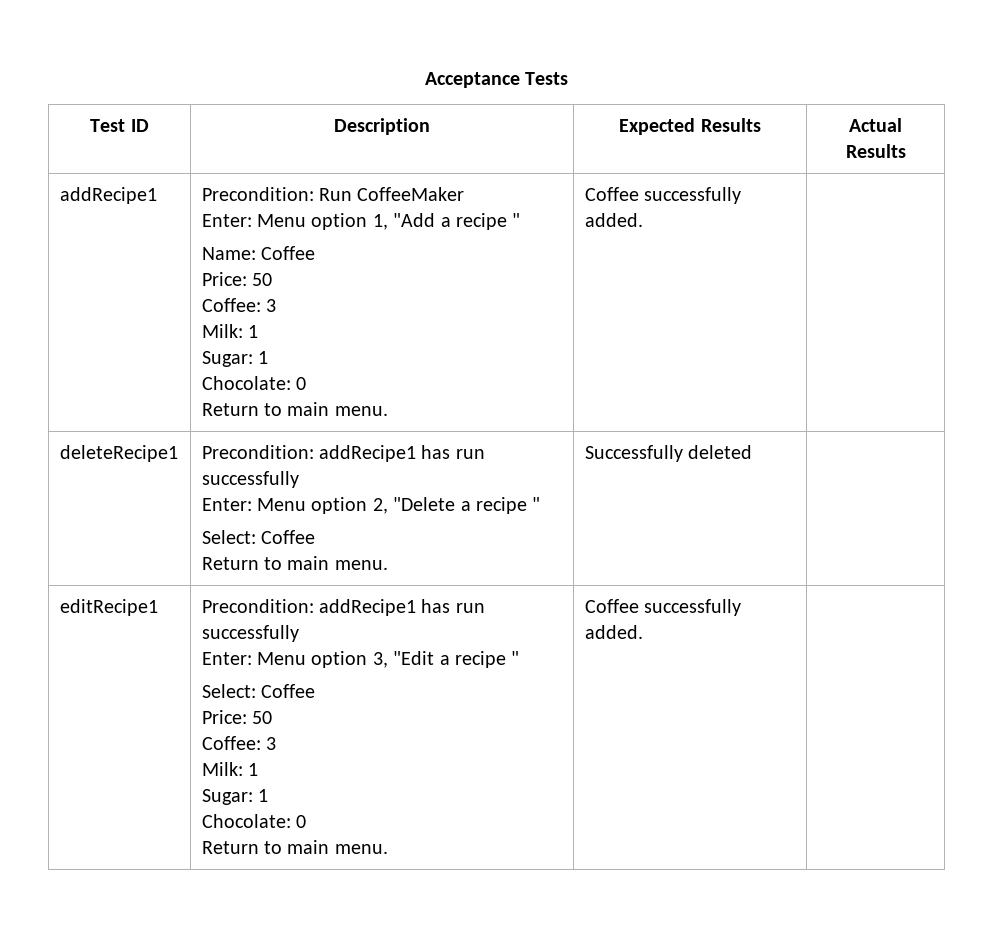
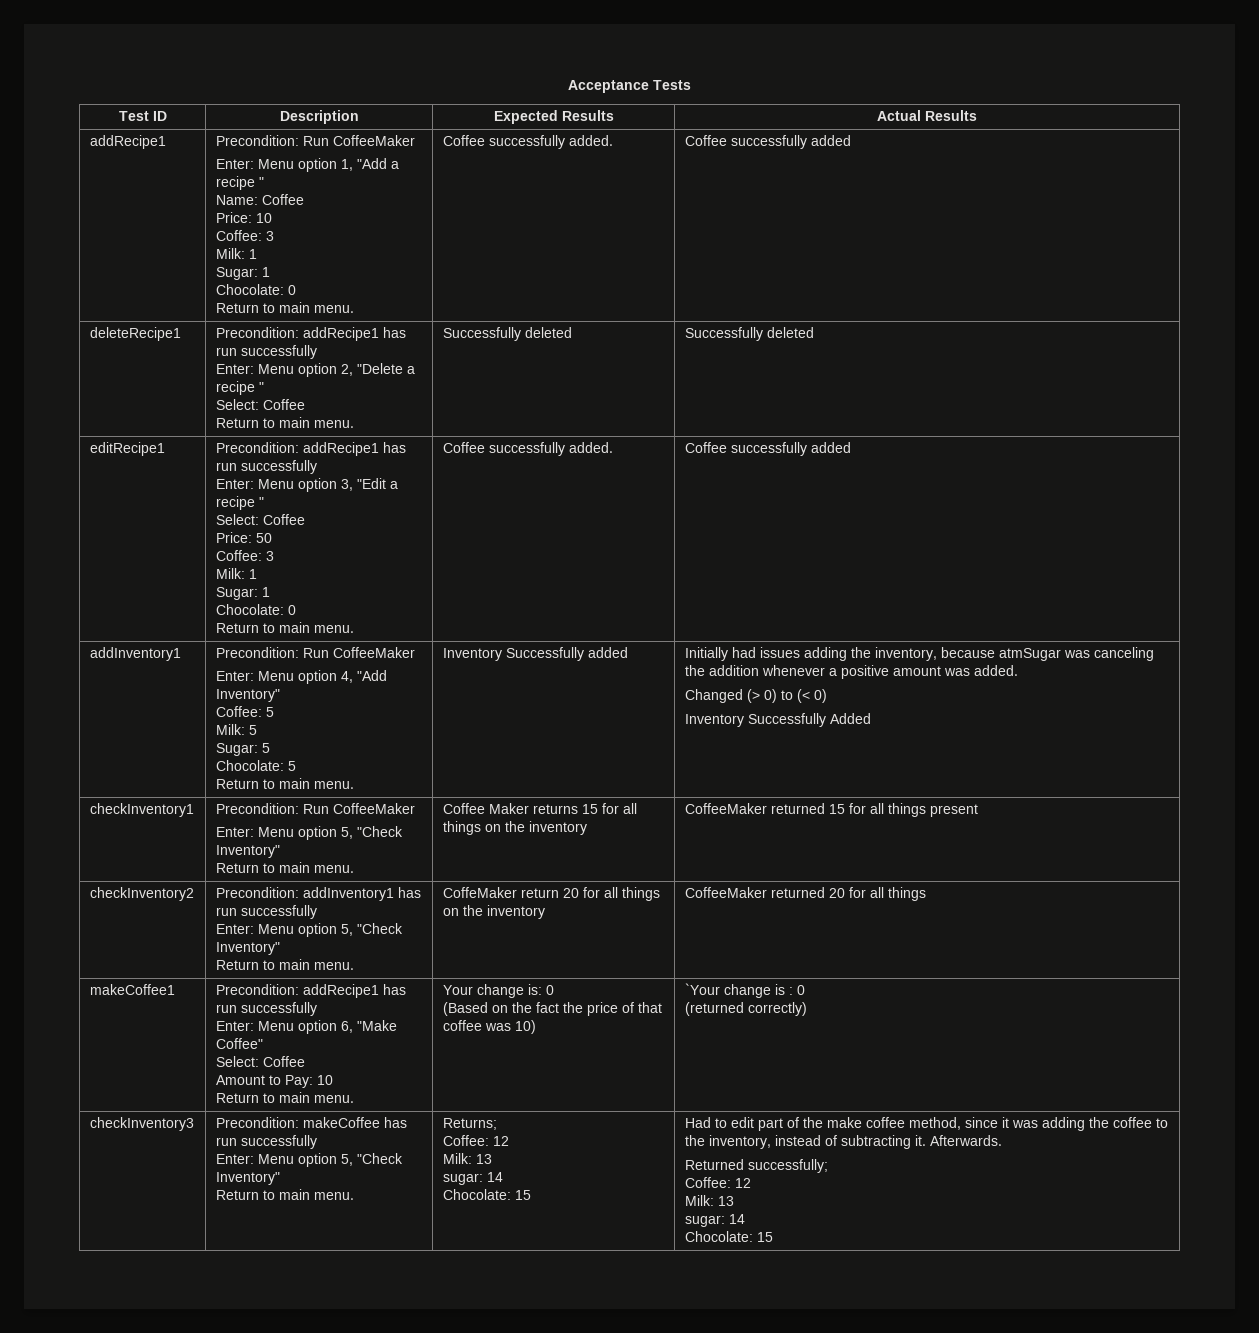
  addRecipe1 | Precondition: Run CoffeeMaker
  Enter: Menu option 1, "Add a recipe "
  Name: Coffee
- Price: 50
+ Price: 10
  Coffee: 3
  Milk: 1
  Sugar: 1
  Chocolate: 0
- Return to main menu. | Coffee successfully added. |
+ Return to main menu. | Coffee successfully added. | Coffee successfully added
  deleteRecipe1 | Precondition: addRecipe1 has run successfully
  Enter: Menu option 2, "Delete a recipe "
  Select: Coffee
- Return to main menu. | Successfully deleted |
+ Return to main menu. | Successfully deleted | Successfully deleted
  editRecipe1 | Precondition: addRecipe1 has run successfully
  Enter: Menu option 3, "Edit a recipe "
  Select: Coffee
  Price: 50
  Coffee: 3
  Milk: 1
  Sugar: 1
  Chocolate: 0
- Return to main menu. | Coffee successfully added. |
+ Return to main menu. | Coffee successfully added. | Coffee successfully added
+ addInventory1 | Precondition: Run CoffeeMaker
+ Enter: Menu option 4, "Add Inventory"
+ Coffee: 5
+ Milk: 5
+ Sugar: 5
+ Chocolate: 5
+ Return to main menu. | Inventory Successfully added | Initially had issues adding the inventory, because atmSugar was canceling the addition whenever a positive amount was added.
+ Changed (> 0) to (< 0)
+ Inventory Successfully Added
+ checkInventory1 | Precondition: Run CoffeeMaker
+ Enter: Menu option 5, "Check Inventory"
+ Return to main menu. | Coffee Maker returns 15 for all things on the inventory | CoffeeMaker returned 15 for all things present
+ checkInventory2 | Precondition: addInventory1 has run successfully
+ Enter: Menu option 5, "Check Inventory"
+ Return to main menu. | CoffeMaker return 20 for all things on the inventory | CoffeeMaker returned 20 for all things
+ makeCoffee1 | Precondition: addRecipe1 has run successfully
+ Enter: Menu option 6, "Make Coffee"
+ Select: Coffee
+ Amount to Pay: 10
+ Return to main menu. | Your change is: 0
+ (Based on the fact the price of that coffee was 10) | `Your change is : 0
+ (returned correctly)
+ checkInventory3 | Precondition: makeCoffee has run successfully
+ Enter: Menu option 5, "Check Inventory"
+ Return to main menu. | Returns;
+ Coffee: 12
+ Milk: 13
+ sugar: 14
+ Chocolate: 15 | Had to edit part of the make coffee method, since it was adding the coffee to the inventory, instead of subtracting it. Afterwards.
+ Returned successfully;
+ Coffee: 12
+ Milk: 13
+ sugar: 14
+ Chocolate: 15

